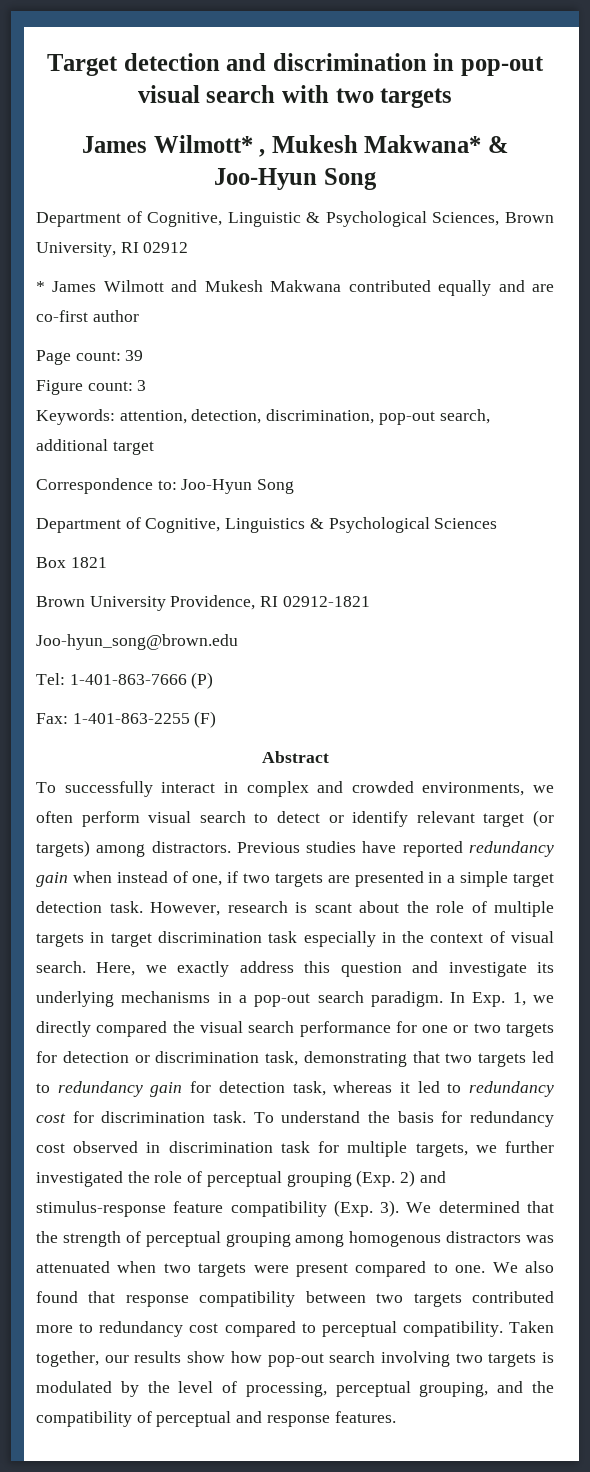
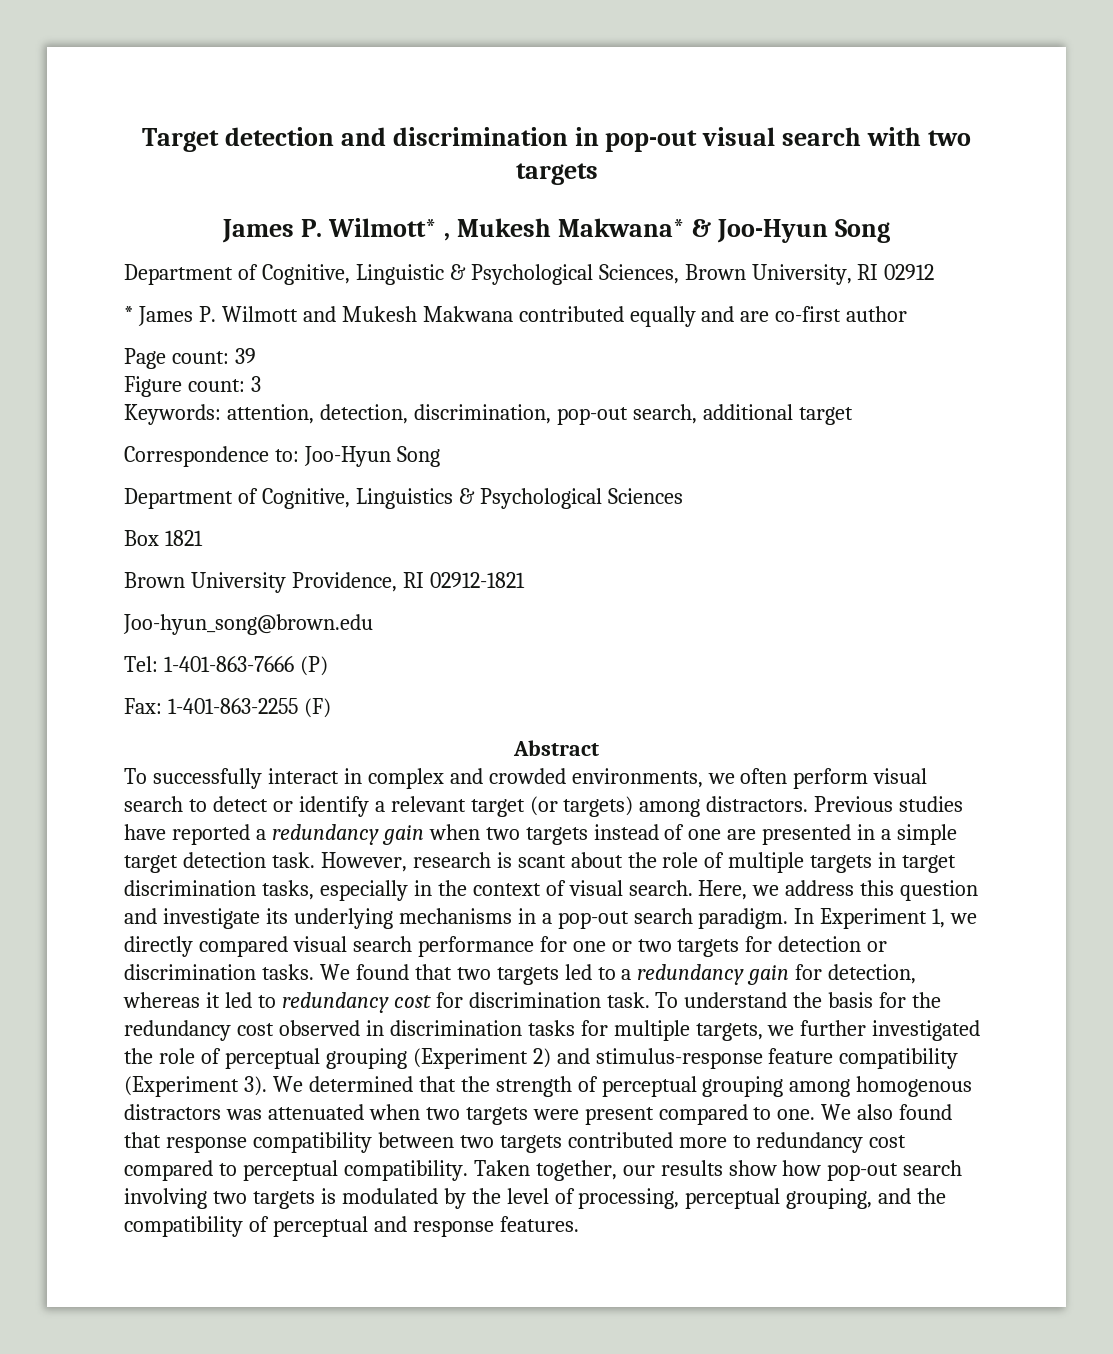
- James Wilmott* , Mukesh Makwana* & Joo-Hyun Song
+ James P. Wilmott* , Mukesh Makwana* & Joo-Hyun Song
- * James Wilmott and Mukesh Makwana contributed equally and are co-first author
+ * James P. Wilmott and Mukesh Makwana contributed equally and are co-first author
- To successfully interact in complex and crowded environments, we often perform visual search to detect or identify relevant target (or targets) among distractors.
+ To successfully interact in complex and crowded environments, we often perform visual search to detect or identify a relevant target (or targets) among distractors.
- Previous studies have reported redundancy gain when instead of one, if two targets are presented in a simple target detection task.
+ Previous studies have reported a redundancy gain when two targets instead of one are presented in a simple target detection task.
- However, research is scant about the role of multiple targets in target discrimination task especially in the context of visual search.
+ However, research is scant about the role of multiple targets in target discrimination tasks, especially in the context of visual search.
- Here, we exactly address this question and investigate its underlying mechanisms in a pop-out search paradigm.
+ Here, we address this question and investigate its underlying mechanisms in a pop-out search paradigm.
- In Exp. 1, we directly compared the visual search performance for one or two targets for detection or discrimination task, demonstrating that two targets led to redundancy gain for detection task, whereas it led to redundancy cost for discrimination task.
+ In Experiment 1, we directly compared visual search performance for one or two targets for detection or discrimination tasks. We found that two targets led to a redundancy gain for detection, whereas it led to redundancy cost for discrimination task.
- To understand the basis for redundancy cost observed in discrimination task for multiple targets, we further investigated the role of perceptual grouping (Exp. 2) and stimulus-response feature compatibility (Exp. 3).
+ To understand the basis for the redundancy cost observed in discrimination tasks for multiple targets, we further investigated the role of perceptual grouping (Experiment 2) and stimulus-response feature compatibility (Experiment 3).

